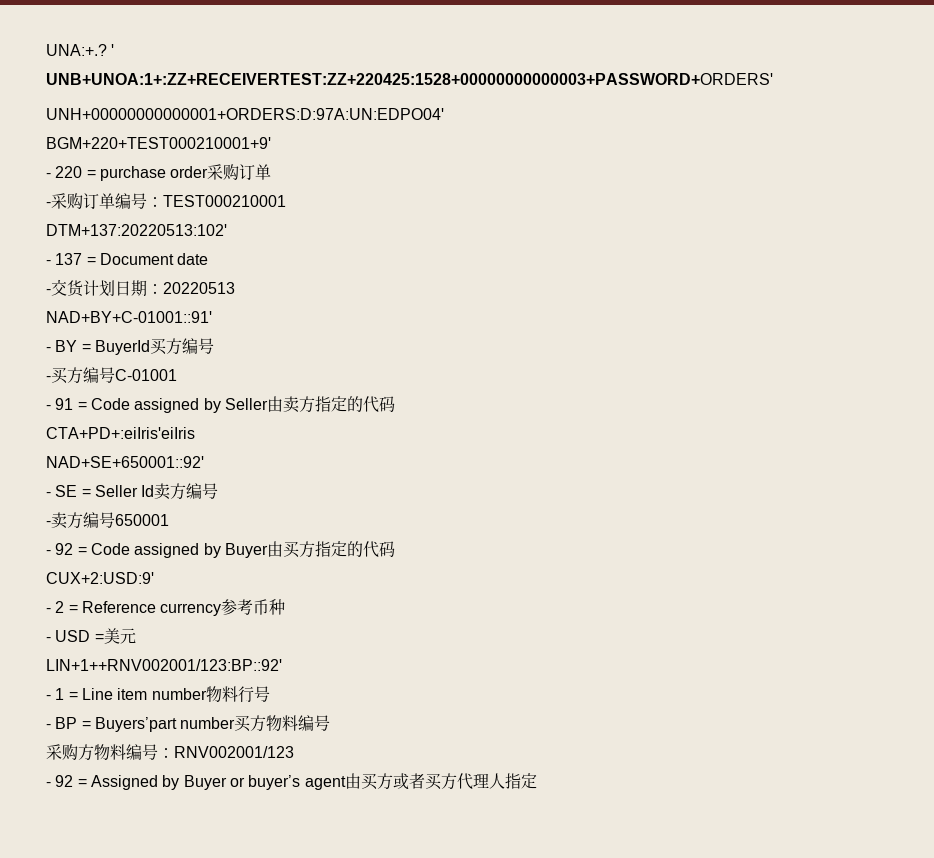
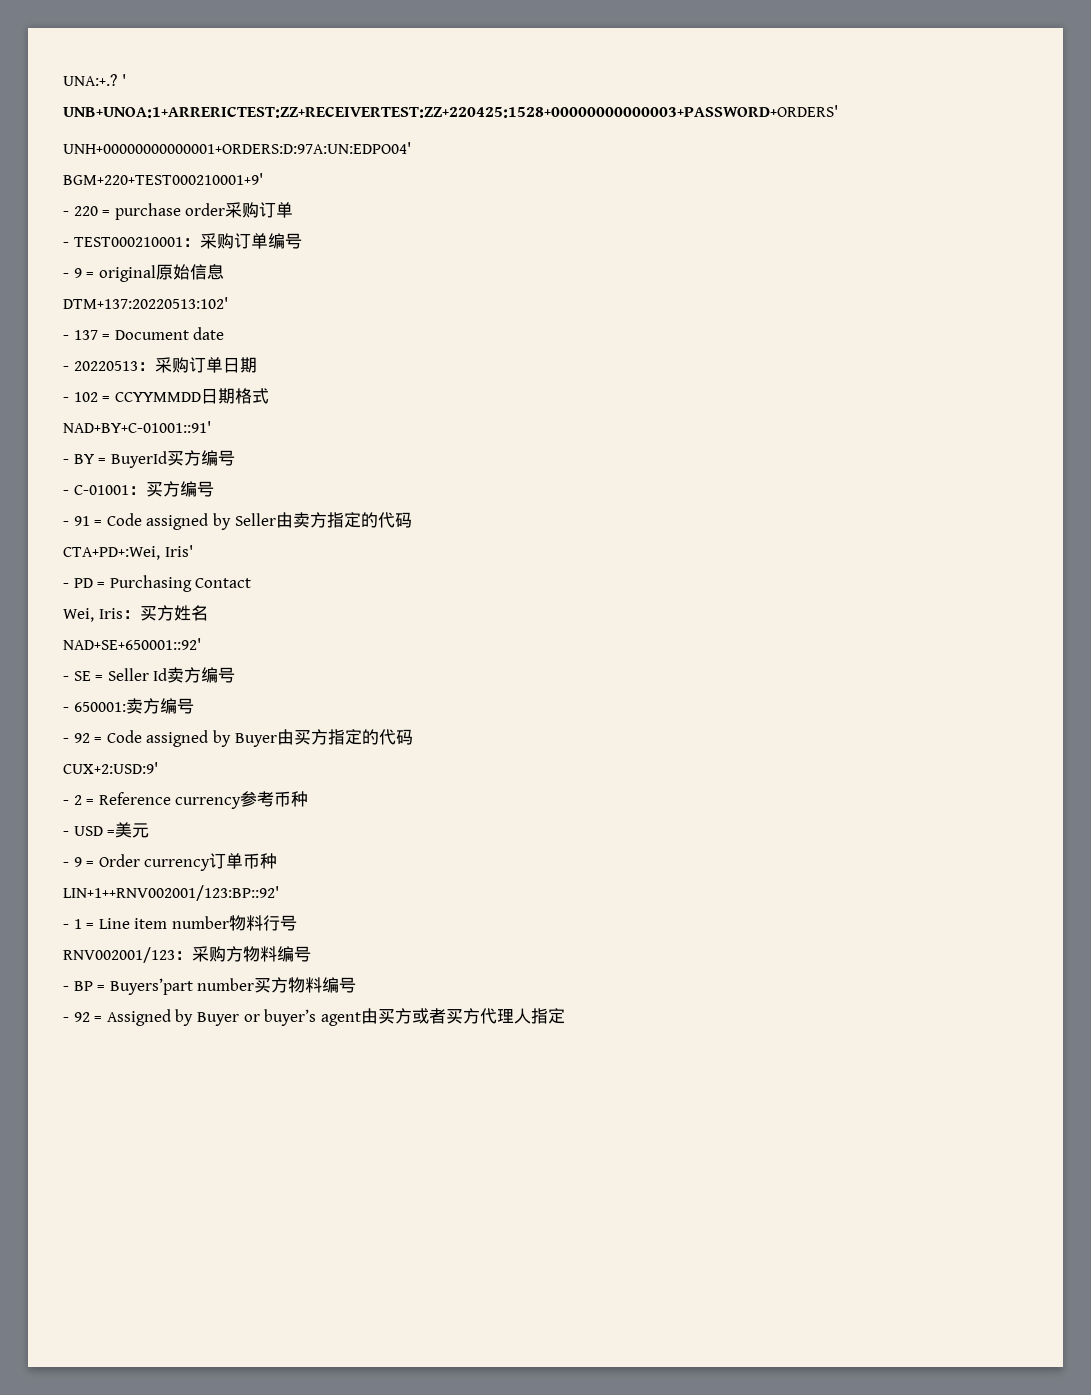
- UNB+UNOA:1+:ZZ+RECEIVERTEST:ZZ+220425:1528+00000000000003+PASSWORD+ORDERS'
+ UNB+UNOA:1+ARRERICTEST:ZZ+RECEIVERTEST:ZZ+220425:1528+00000000000003+PASSWORD+ORDERS'
- -采购订单编号：TEST000210001
+ - TEST000210001：采购订单编号
+ - 9 = original原始信息
- -交货计划日期：20220513
+ - 20220513：采购订单日期
+ - 102 = CCYYMMDD日期格式
- -买方编号C-01001
+ - C-01001：买方编号
- CTA+PD+:eiIris'eiIris
+ CTA+PD+:Wei, Iris'
+ - PD = Purchasing Contact
+ Wei, Iris：买方姓名
- -卖方编号650001
+ - 650001:卖方编号
+ - 9 = Order currency订单币种
+ RNV002001/123：采购方物料编号
- 采购方物料编号：RNV002001/123

